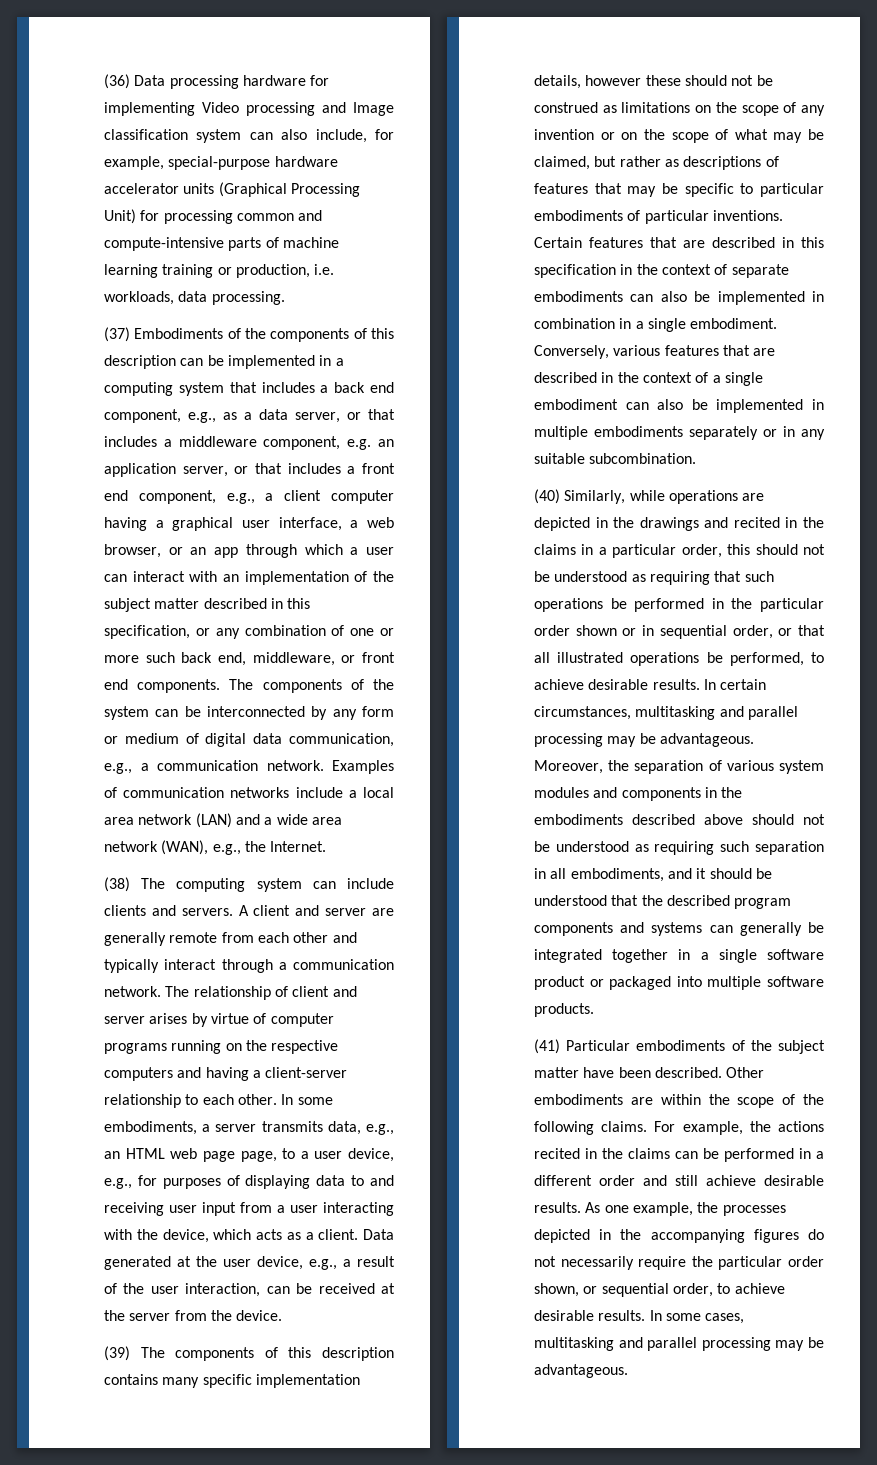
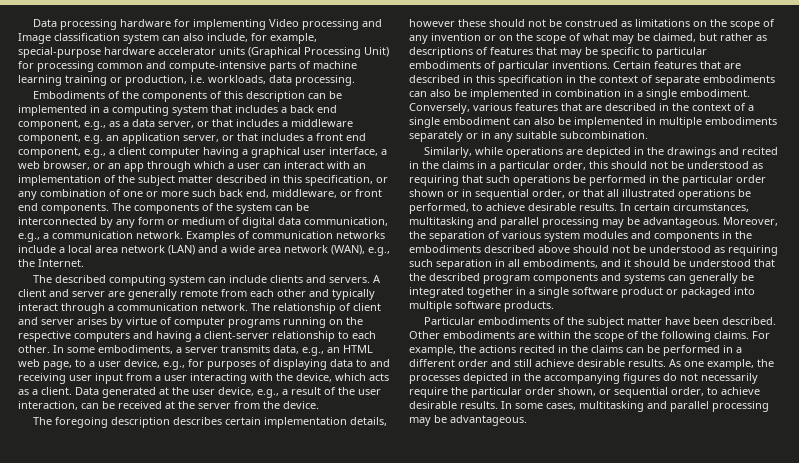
- (36) Data processing hardware for implementing Video processing and Image classification system can also include, for example, special-purpose hardware accelerator units (Graphical Processing Unit) for processing common and compute-intensive parts of machine learning training or production, i.e. workloads, data processing.
+ Data processing hardware for implementing Video processing and Image classification system can also include, for example, special-purpose hardware accelerator units (Graphical Processing Unit) for processing common and compute-intensive parts of machine learning training or production, i.e. workloads, data processing.
- (37) Embodiments of the components of this description can be implemented in a computing system that includes a back end component, e.g., as a data server, or that includes a middleware component, e.g. an application server, or that includes a front end component, e.g., a client computer having a graphical user interface, a web browser, or an app through which a user can interact with an implementation of the subject matter described in this specification, or any combination of one or more such back end, middleware, or front end components.
+ Embodiments of the components of this description can be implemented in a computing system that includes a back end component, e.g., as a data server, or that includes a middleware component, e.g. an application server, or that includes a front end component, e.g., a client computer having a graphical user interface, a web browser, or an app through which a user can interact with an implementation of the subject matter described in this specification, or any combination of one or more such back end, middleware, or front end components.
- (38) The computing system can include clients and servers.
+ The described computing system can include clients and servers.
- In some embodiments, a server transmits data, e.g., an HTML web page page, to a user device, e.g., for purposes of displaying data to and receiving user input from a user interacting with the device, which acts as a client.
+ In some embodiments, a server transmits data, e.g., an HTML web page, to a user device, e.g., for purposes of displaying data to and receiving user input from a user interacting with the device, which acts as a client.
- (39) The components of this description contains many specific implementation details, however these should not be construed as limitations on the scope of any invention or on the scope of what may be claimed, but rather as descriptions of features that may be specific to particular embodiments of particular inventions.
+ The foregoing description describes certain implementation details, however these should not be construed as limitations on the scope of any invention or on the scope of what may be claimed, but rather as descriptions of features that may be specific to particular embodiments of particular inventions.
- (40) Similarly, while operations are depicted in the drawings and recited in the claims in a particular order, this should not be understood as requiring that such operations be performed in the particular order shown or in sequential order, or that all illustrated operations be performed, to achieve desirable results.
+ Similarly, while operations are depicted in the drawings and recited in the claims in a particular order, this should not be understood as requiring that such operations be performed in the particular order shown or in sequential order, or that all illustrated operations be performed, to achieve desirable results.
- (41) Particular embodiments of the subject matter have been described.
+ Particular embodiments of the subject matter have been described.

